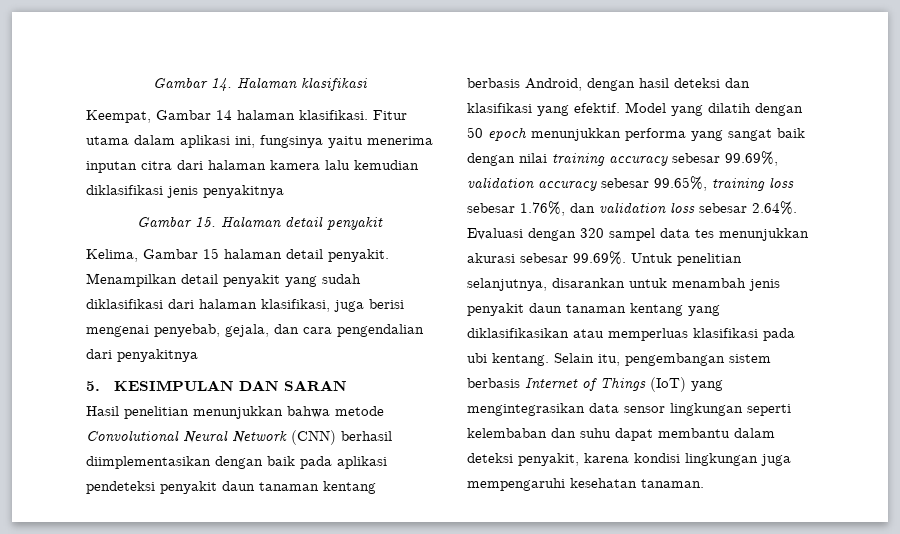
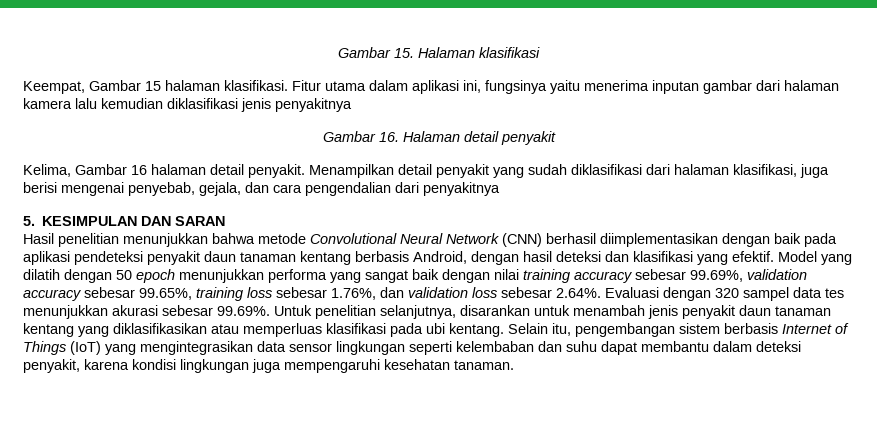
- Gambar 14. Halaman klasifikasi
+ Gambar 15. Halaman klasifikasi
- Keempat, Gambar 14 halaman klasifikasi.
+ Keempat, Gambar 15 halaman klasifikasi.
- Fitur utama dalam aplikasi ini, fungsinya yaitu menerima inputan citra dari halaman kamera lalu kemudian diklasifikasi jenis penyakitnya
+ Fitur utama dalam aplikasi ini, fungsinya yaitu menerima inputan gambar dari halaman kamera lalu kemudian diklasifikasi jenis penyakitnya
- Gambar 15. Halaman detail penyakit
+ Gambar 16. Halaman detail penyakit
- Kelima, Gambar 15 halaman detail penyakit.
+ Kelima, Gambar 16 halaman detail penyakit.

